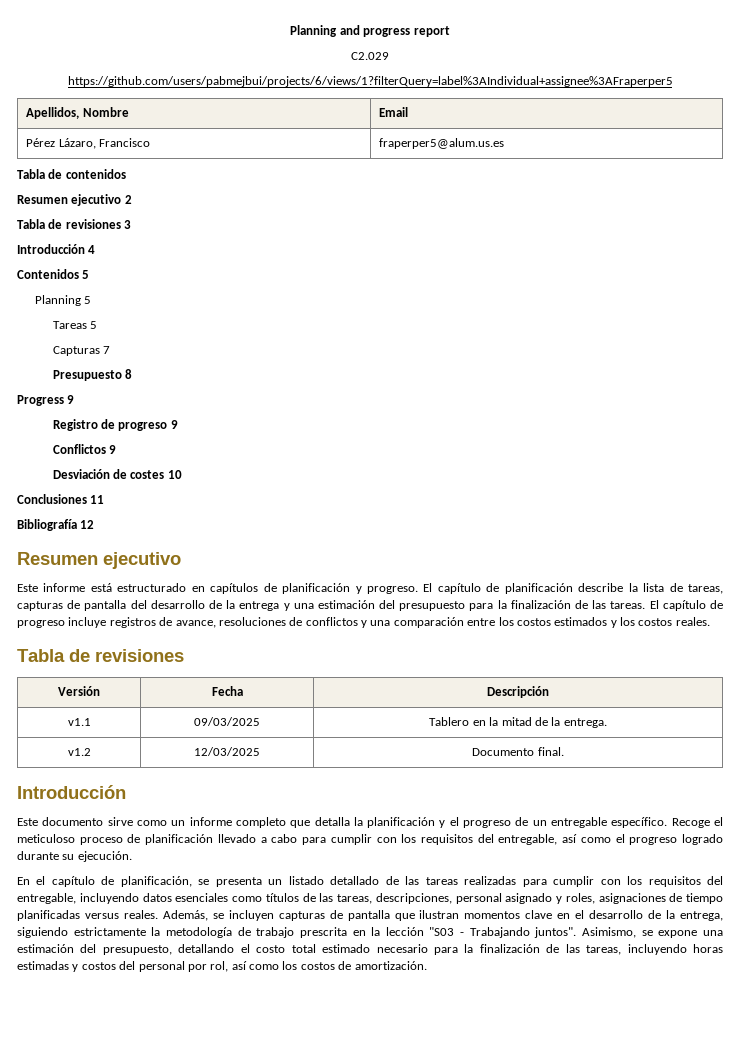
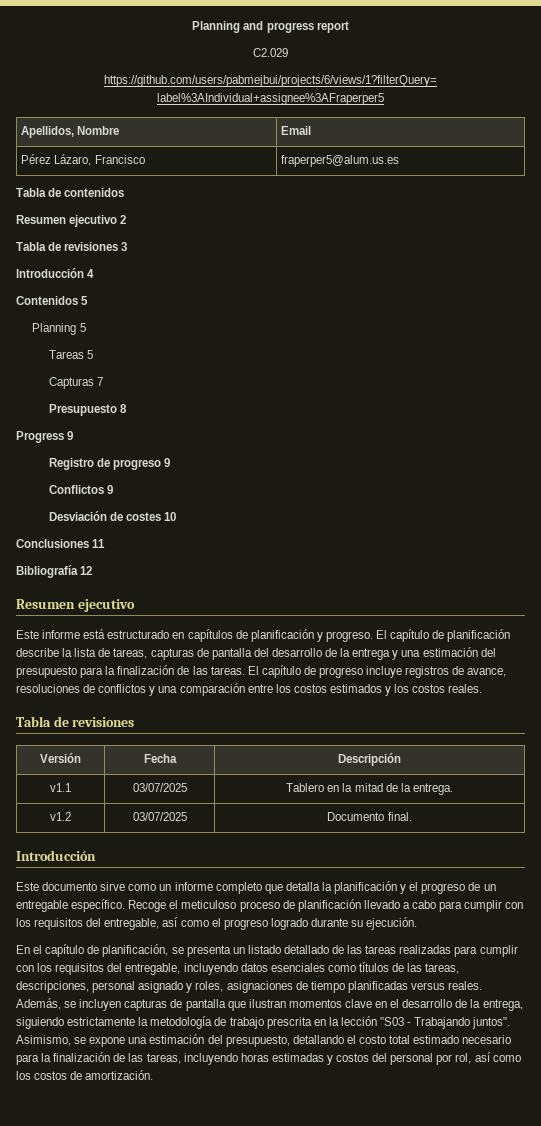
- v1.1 | 09/03/2025 | Tablero en la mitad de la entrega.
+ v1.1 | 03/07/2025 | Tablero en la mitad de la entrega.
- v1.2 | 12/03/2025 | Documento final.
+ v1.2 | 03/07/2025 | Documento final.

